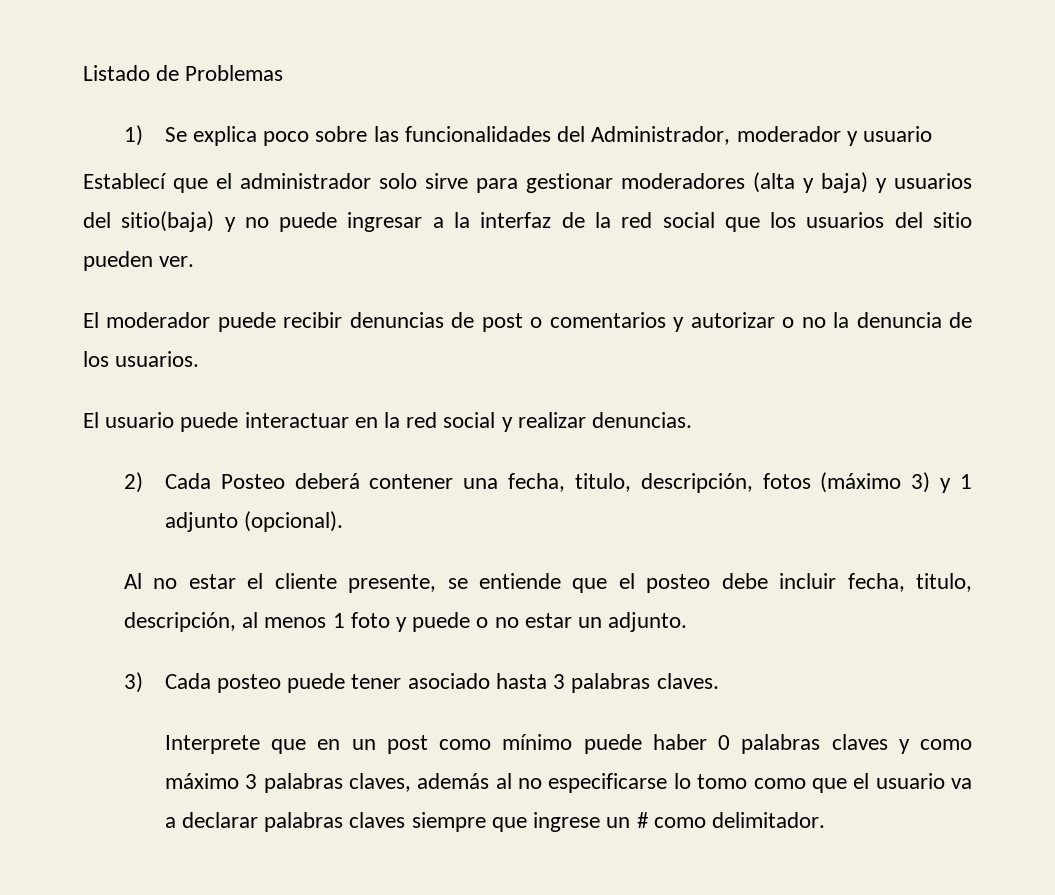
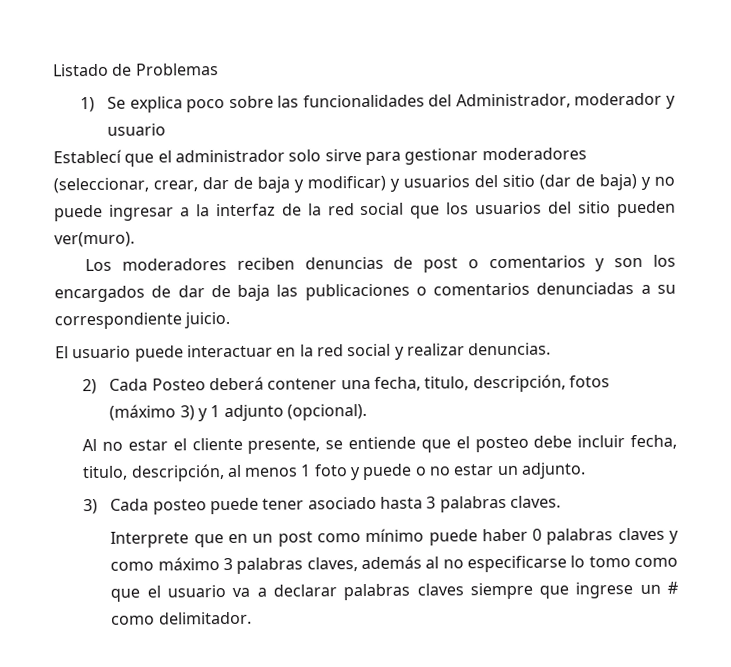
- Establecí que el administrador solo sirve para gestionar moderadores (alta y baja) y usuarios del sitio(baja) y no puede ingresar a la interfaz de la red social que los usuarios del sitio pueden ver.
- El moderador puede recibir denuncias de post o comentarios y autorizar o no la denuncia de los usuarios.
+ Establecí que el administrador solo sirve para gestionar moderadores (seleccionar, crear, dar de baja y modificar) y usuarios del sitio (dar de baja) y no puede ingresar a la interfaz de la red social que los usuarios del sitio pueden ver(muro).
+ Los moderadores reciben denuncias de post o comentarios y son los encargados de dar de baja las publicaciones o comentarios denunciadas a su correspondiente juicio.

